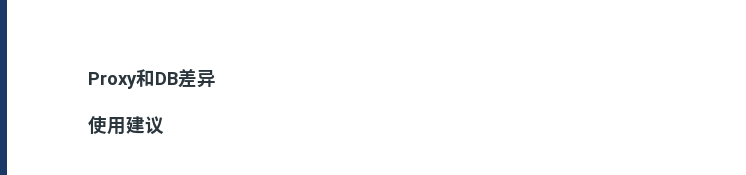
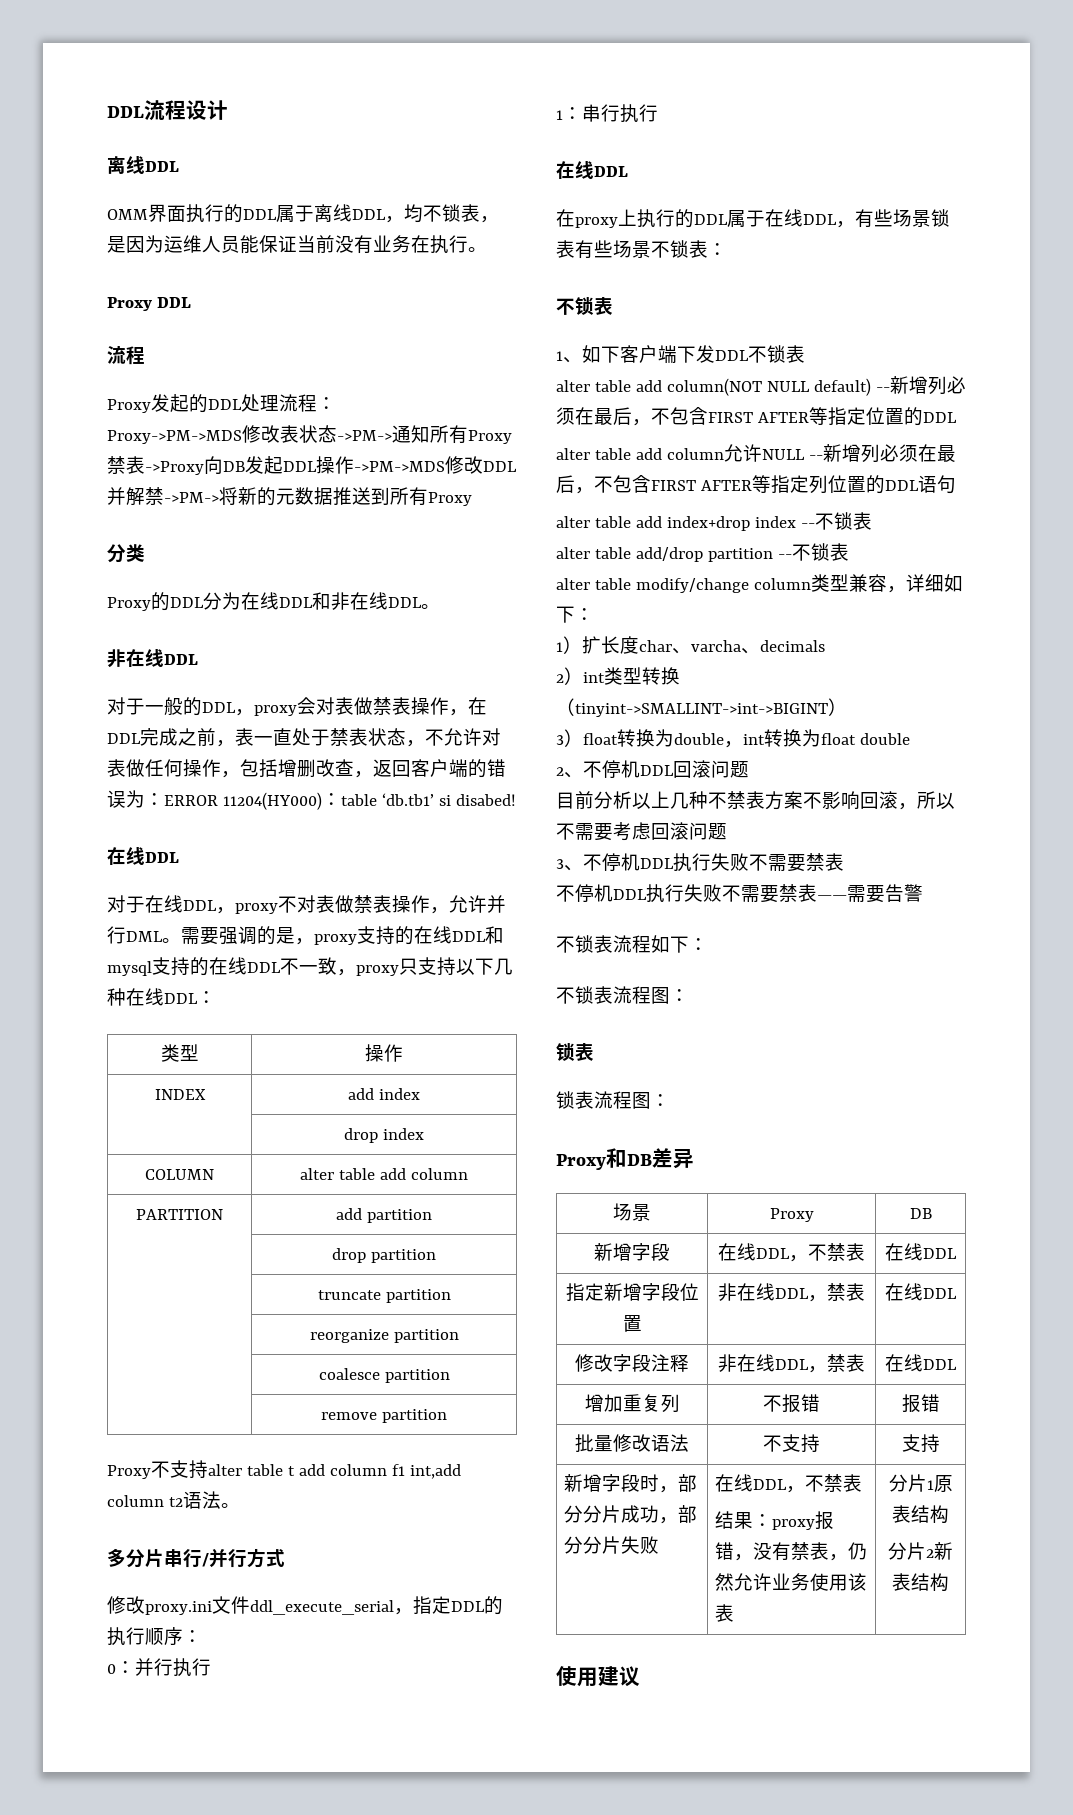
+ DDL流程设计
+ 离线DDL
+ OMM界面执行的DDL属于离线DDL，均不锁表，是因为运维人员能保证当前没有业务在执行。
+ Proxy DDL
+ 流程
+ Proxy发起的DDL处理流程：
+ Proxy->PM->MDS修改表状态->PM->通知所有Proxy禁表->Proxy向DB发起DDL操作->PM->MDS修改DDL并解禁->PM->将新的元数据推送到所有Proxy
+ 分类
+ Proxy的DDL分为在线DDL和非在线DDL。
+ 非在线DDL
+ 对于一般的DDL，proxy会对表做禁表操作，在DDL完成之前，表一直处于禁表状态，不允许对表做任何操作，包括增删改查，返回客户端的错误为：ERROR 11204(HY000)：table ‘db.tb1’ si disabed!
+ 在线DDL
+ 对于在线DDL，proxy不对表做禁表操作，允许并行DML。需要强调的是，proxy支持的在线DDL和mysql支持的在线DDL不一致，proxy只支持以下几种在线DDL：
+ 类型 | 操作
+ INDEX | add index
+ | drop index
+ COLUMN | alter table add column
+ PARTITION | add partition
+ | drop partition
+ | truncate partition
+ | reorganize partition
+ | coalesce partition
+ | remove partition
+ Proxy不支持alter table t add column f1 int,add column t2语法。
+ 多分片串行/并行方式
+ 修改proxy.ini文件ddl_execute_serial，指定DDL的执行顺序：
+ 0：并行执行
+ 1：串行执行
+ 在线DDL
+ 在proxy上执行的DDL属于在线DDL，有些场景锁表有些场景不锁表：
+ 不锁表
+ 1、如下客户端下发DDL不锁表
+ alter table add column(NOT NULL default) --新增列必须在最后，不包含FIRST AFTER等指定位置的DDL
+ alter table add column允许NULL --新增列必须在最后，不包含FIRST AFTER等指定列位置的DDL语句
+ alter table add index+drop index --不锁表
+ alter table add/drop partition --不锁表
+ alter table modify/change column类型兼容，详细如下：
+ 1）扩长度char、varcha、decimals
+ 2）int类型转换（tinyint->SMALLINT->int->BIGINT）
+ 3）float转换为double，int转换为float double
+ 2、不停机DDL回滚问题
+ 目前分析以上几种不禁表方案不影响回滚，所以不需要考虑回滚问题
+ 3、不停机DDL执行失败不需要禁表
+ 不停机DDL执行失败不需要禁表——需要告警
+ 不锁表流程如下：
+ 不锁表流程图：
+ 锁表
+ 锁表流程图：
  Proxy和DB差异
+ 场景 | Proxy | DB
+ 新增字段 | 在线DDL，不禁表 | 在线DDL
+ 指定新增字段位置 | 非在线DDL，禁表 | 在线DDL
+ 修改字段注释 | 非在线DDL，禁表 | 在线DDL
+ 增加重复列 | 不报错 | 报错
+ 批量修改语法 | 不支持 | 支持
+ 新增字段时，部分分片成功，部分分片失败 | 在线DDL，不禁表
+ 结果：proxy报错，没有禁表，仍然允许业务使用该表 | 分片1原表结构
+ 分片2新表结构

